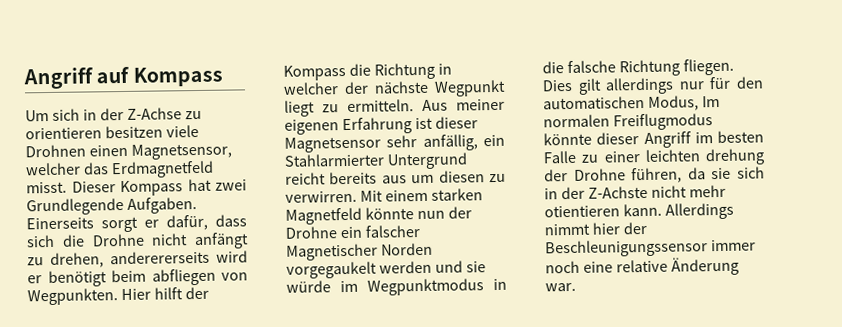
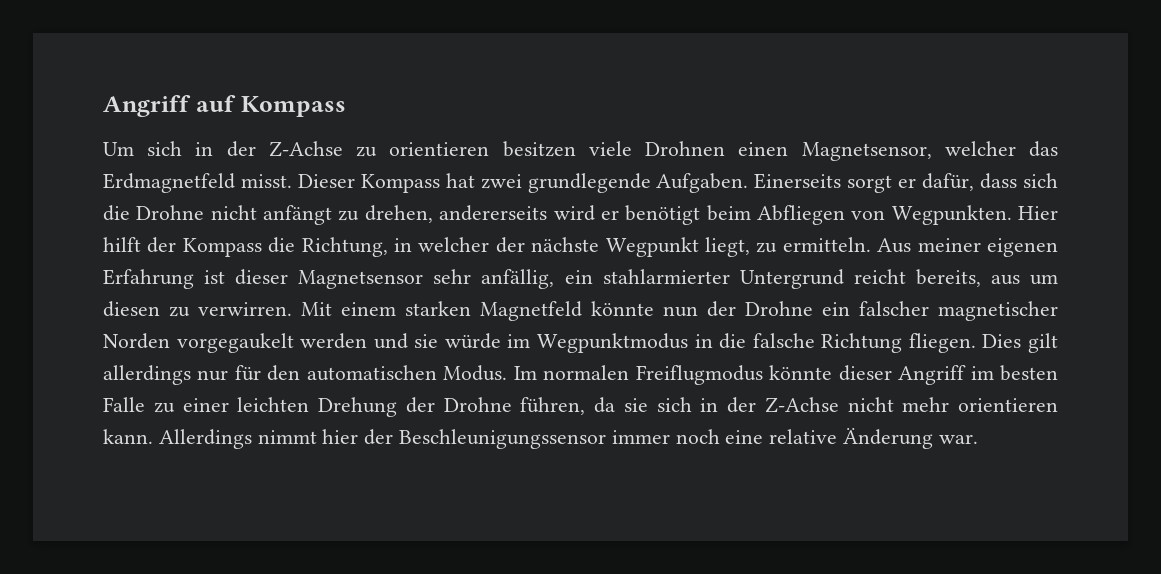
- Dieser Kompass hat zwei Grundlegende Aufgaben.
+ Dieser Kompass hat zwei grundlegende Aufgaben.
- Einerseits sorgt er dafür, dass sich die Drohne nicht anfängt zu drehen, anderererseits wird er benötigt beim abfliegen von Wegpunkten.
+ Einerseits sorgt er dafür, dass sich die Drohne nicht anfängt zu drehen, andererseits wird er benötigt beim Abfliegen von Wegpunkten.
- Hier hilft der Kompass die Richtung in welcher der nächste Wegpunkt liegt zu ermitteln.
+ Hier hilft der Kompass die Richtung, in welcher der nächste Wegpunkt liegt, zu ermitteln.
- Aus meiner eigenen Erfahrung ist dieser Magnetsensor sehr anfällig, ein Stahlarmierter Untergrund reicht bereits aus um diesen zu verwirren.
+ Aus meiner eigenen Erfahrung ist dieser Magnetsensor sehr anfällig, ein stahlarmierter Untergrund reicht bereits, aus um diesen zu verwirren.
- Mit einem starken Magnetfeld könnte nun der Drohne ein falscher Magnetischer Norden vorgegaukelt werden und sie würde im Wegpunktmodus in die falsche Richtung fliegen.
+ Mit einem starken Magnetfeld könnte nun der Drohne ein falscher magnetischer Norden vorgegaukelt werden und sie würde im Wegpunktmodus in die falsche Richtung fliegen.
- Dies gilt allerdings nur für den automatischen Modus, Im normalen Freiflugmodus könnte dieser Angriff im besten Falle zu einer leichten drehung der Drohne führen, da sie sich in der Z-Achste nicht mehr otientieren kann.
+ Dies gilt allerdings nur für den automatischen Modus. Im normalen Freiflugmodus könnte dieser Angriff im besten Falle zu einer leichten Drehung der Drohne führen, da sie sich in der Z-Achse nicht mehr orientieren kann.

